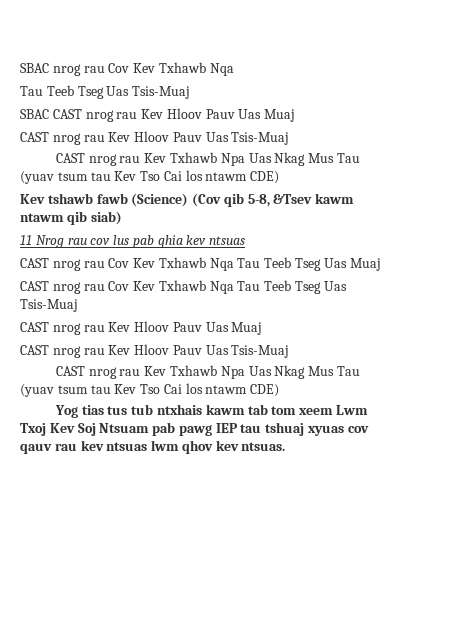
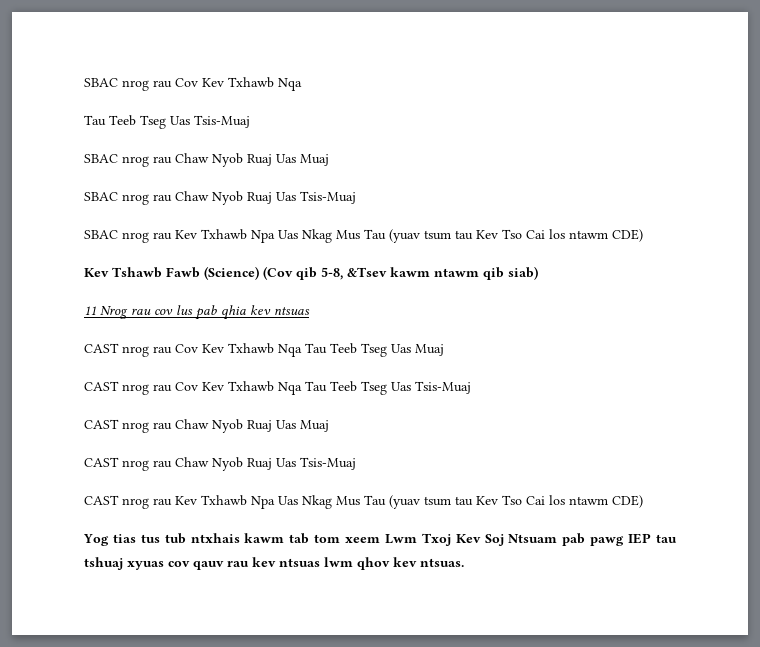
- SBAC CAST nrog rau Kev Hloov Pauv Uas Muaj
- CAST nrog rau Kev Hloov Pauv Uas Tsis-Muaj
- CAST nrog rau Kev Txhawb Npa Uas Nkag Mus Tau (yuav tsum tau Kev Tso Cai los ntawm CDE)
+ SBAC nrog rau Chaw Nyob Ruaj Uas Muaj
+ SBAC nrog rau Chaw Nyob Ruaj Uas Tsis-Muaj
+ SBAC nrog rau Kev Txhawb Npa Uas Nkag Mus Tau (yuav tsum tau Kev Tso Cai los ntawm CDE)
- Kev tshawb fawb (Science) (Cov qib 5-8, &Tsev kawm ntawm qib siab)
+ Kev Tshawb Fawb (Science) (Cov qib 5-8, &Tsev kawm ntawm qib siab)
  CAST nrog rau Cov Kev Txhawb Nqa Tau Teeb Tseg Uas Tsis-Muaj
- CAST nrog rau Kev Hloov Pauv Uas Muaj
- CAST nrog rau Kev Hloov Pauv Uas Tsis-Muaj
+ CAST nrog rau Chaw Nyob Ruaj Uas Muaj
+ CAST nrog rau Chaw Nyob Ruaj Uas Tsis-Muaj

